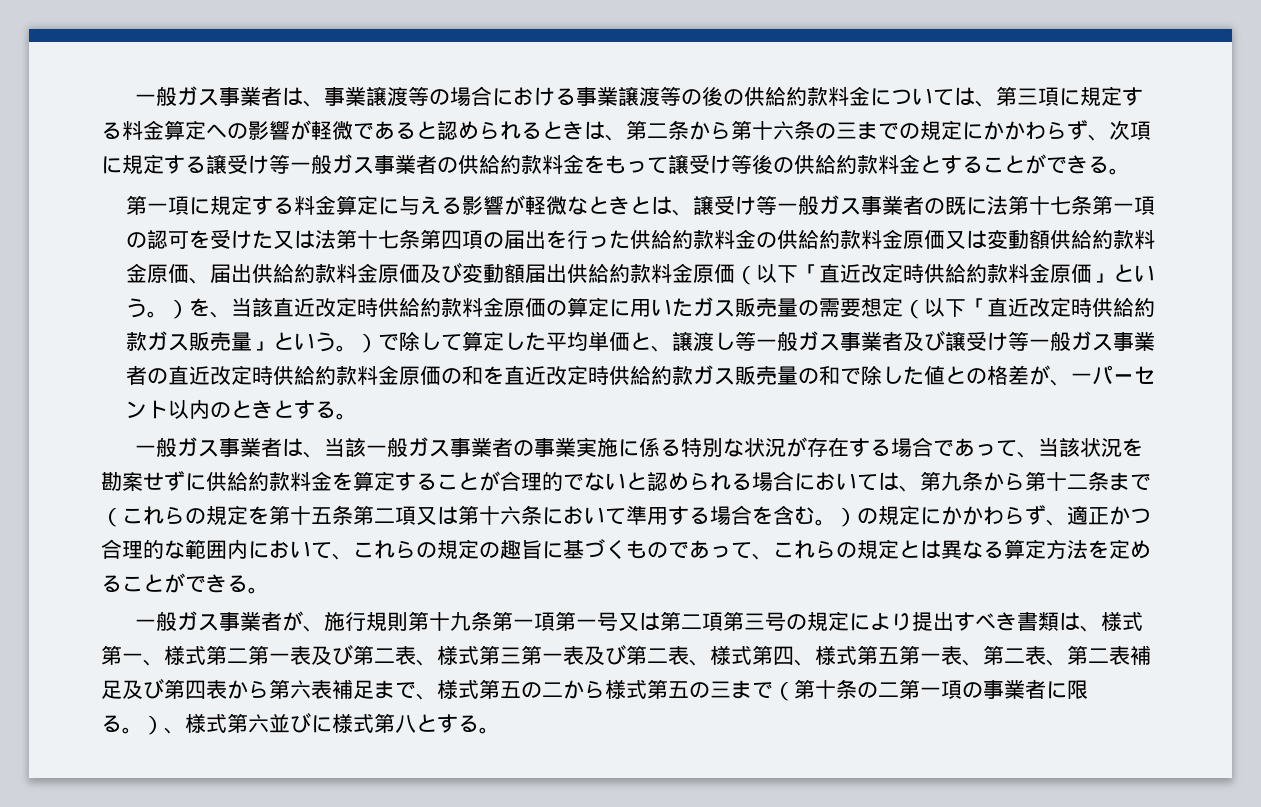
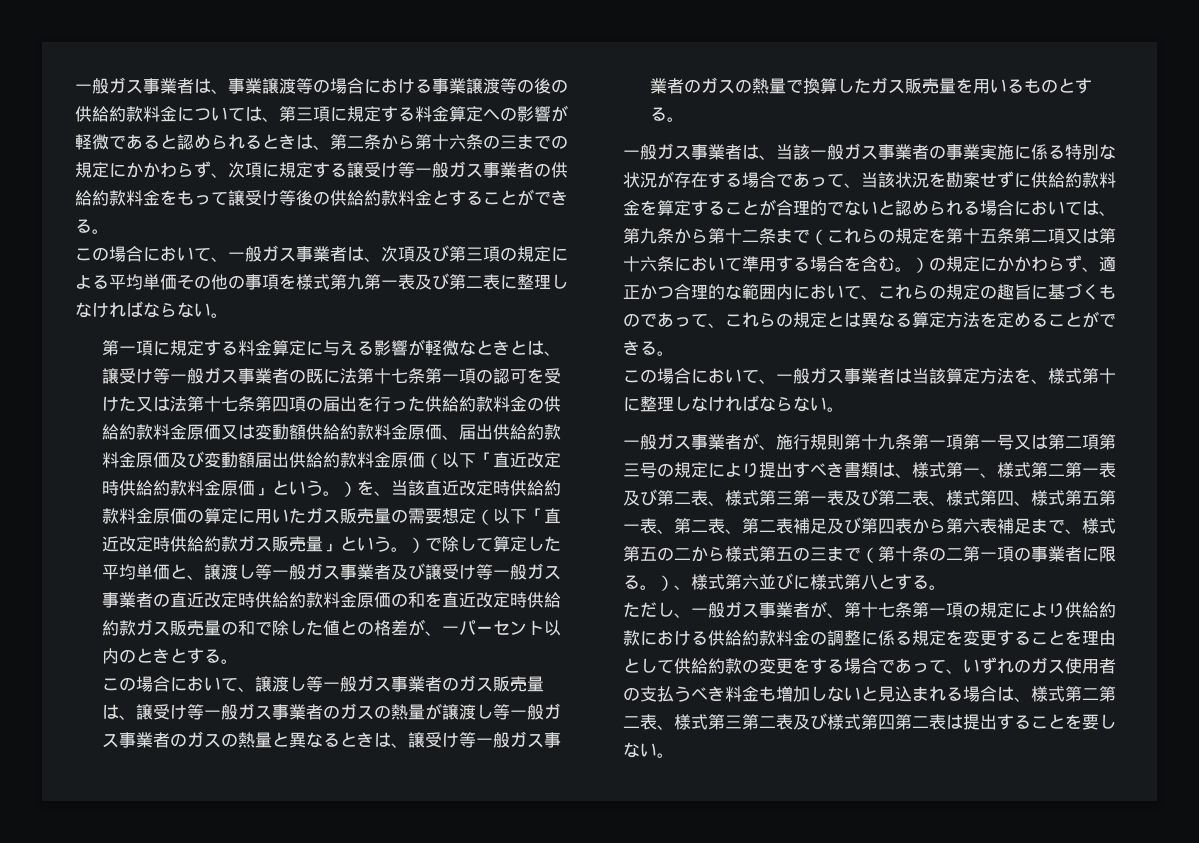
+ この場合において、一般ガス事業者は、次項及び第三項の規定による平均単価その他の事項を様式第九第一表及び第二表に整理しなければならない。
+ この場合において、譲渡し等一般ガス事業者のガス販売量は、譲受け等一般ガス事業者のガスの熱量が譲渡し等一般ガス事業者のガスの熱量と異なるときは、譲受け等一般ガス事業者のガスの熱量で換算したガス販売量を用いるものとする。
+ この場合において、一般ガス事業者は当該算定方法を、様式第十に整理しなければならない。
+ ただし、一般ガス事業者が、第十七条第一項の規定により供給約款における供給約款料金の調整に係る規定を変更することを理由として供給約款の変更をする場合であって、いずれのガス使用者の支払うべき料金も増加しないと見込まれる場合は、様式第二第二表、様式第三第二表及び様式第四第二表は提出することを要しない。

